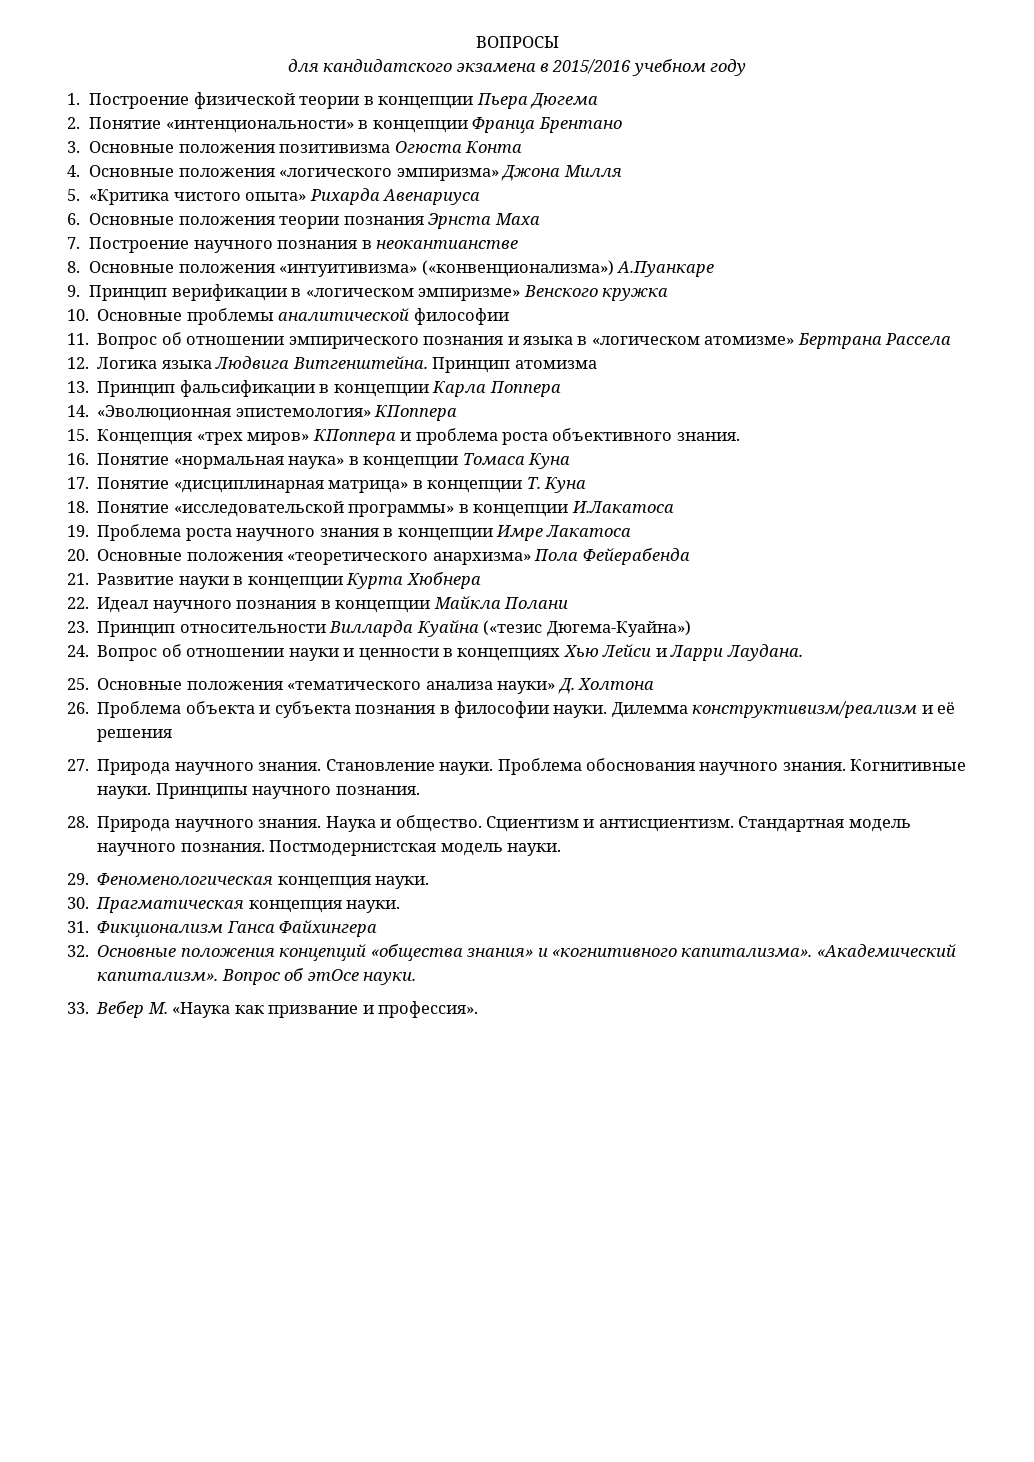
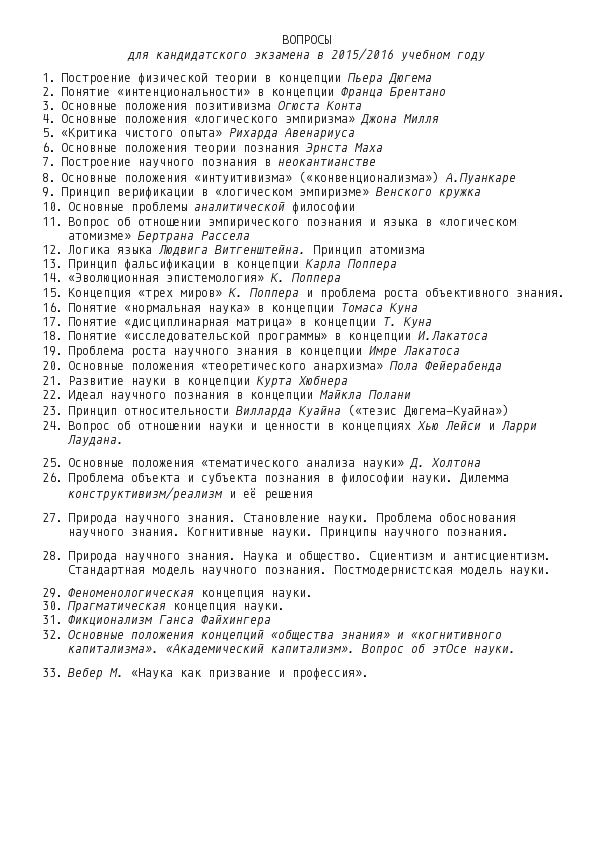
- 14. «Эволюционная эпистемология» КПоппера
+ 14. «Эволюционная эпистемология» К. Поппера
- 15. Концепция «трех миров» КПоппера и проблема роста объективного знания.
+ 15. Концепция «трех миров» К. Поппера и проблема роста объективного знания.

